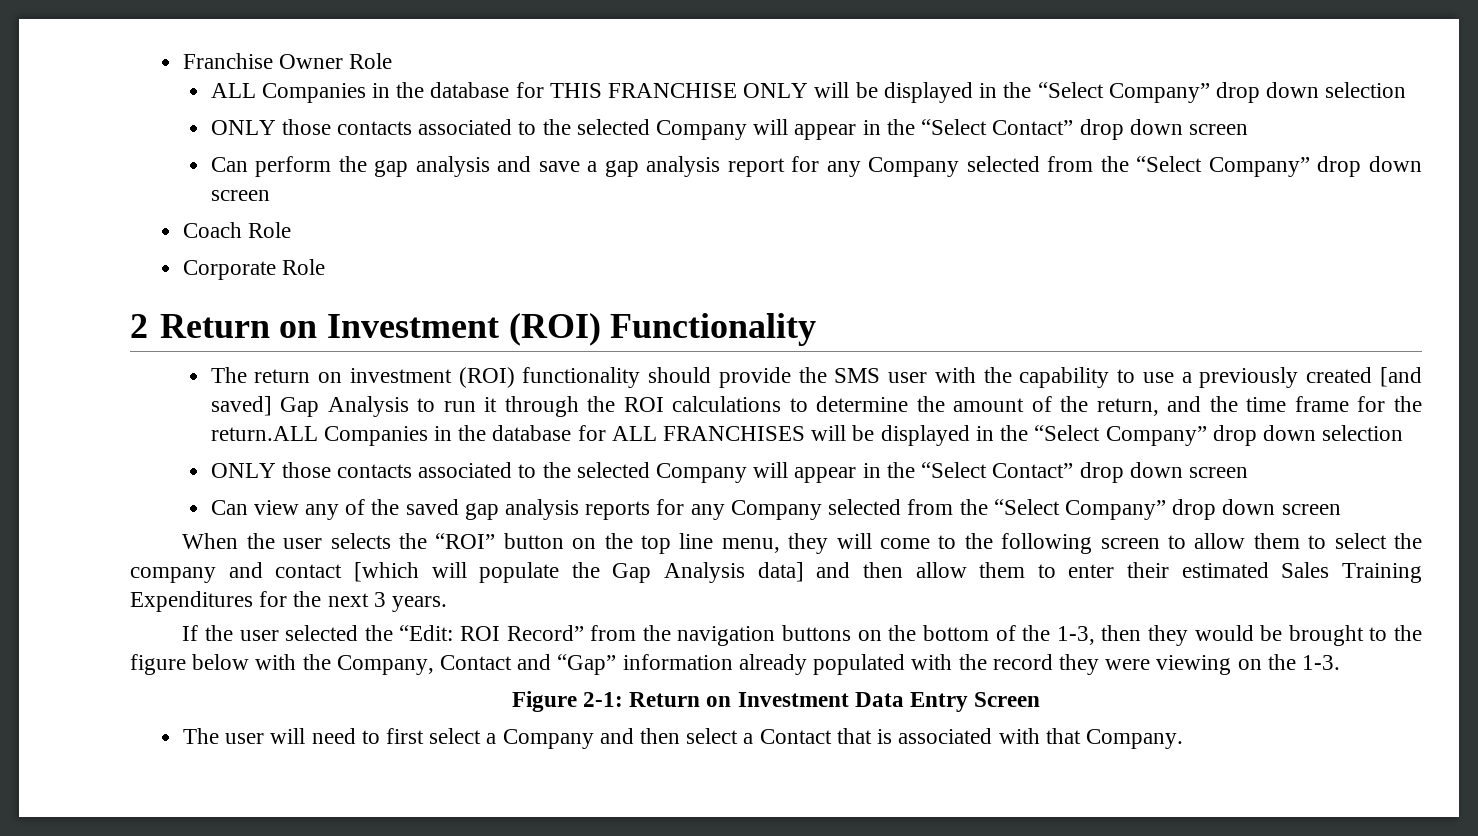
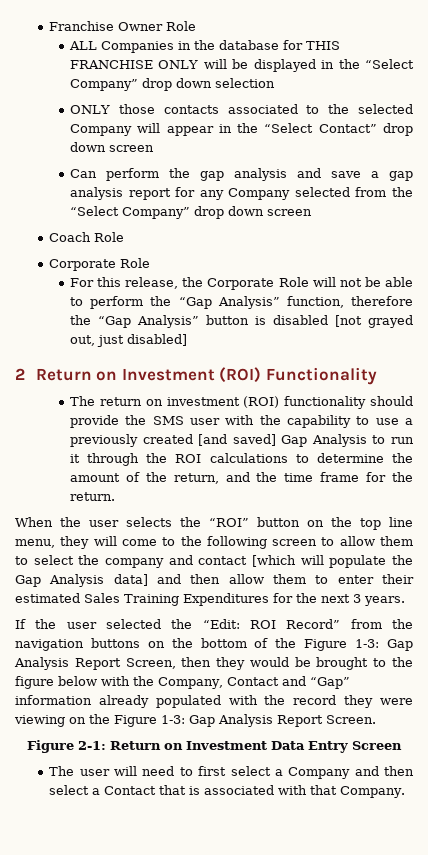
+ For this release, the Corporate Role will not be able to perform the “Gap Analysis” function, therefore the “Gap Analysis” button is disabled [not grayed out, just disabled]
- The return on investment (ROI) functionality should provide the SMS user with the capability to use a previously created [and saved] Gap Analysis to run it through the ROI calculations to determine the amount of the return, and the time frame for the return.ALL Companies in the database for ALL FRANCHISES will be displayed in the “Select Company” drop down selection
- ONLY those contacts associated to the selected Company will appear in the “Select Contact” drop down screen
- Can view any of the saved gap analysis reports for any Company selected from the “Select Company” drop down screen
+ The return on investment (ROI) functionality should provide the SMS user with the capability to use a previously created [and saved] Gap Analysis to run it through the ROI calculations to determine the amount of the return, and the time frame for the return.
- If the user selected the “Edit: ROI Record” from the navigation buttons on the bottom of the 1-3, then they would be brought to the figure below with the Company, Contact and “Gap” information already populated with the record they were viewing on the 1-3.
+ If the user selected the “Edit: ROI Record” from the navigation buttons on the bottom of the Figure 1-3: Gap Analysis Report Screen, then they would be brought to the figure below with the Company, Contact and “Gap” information already populated with the record they were viewing on the Figure 1-3: Gap Analysis Report Screen.

